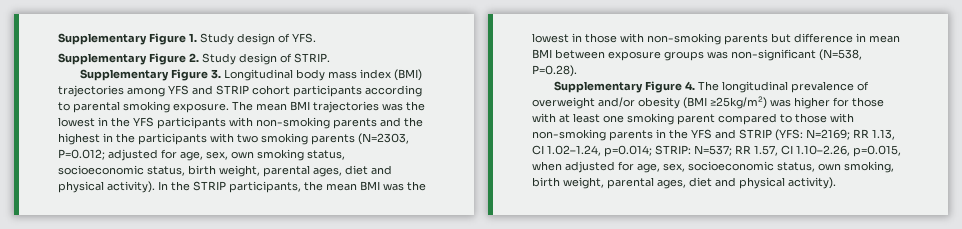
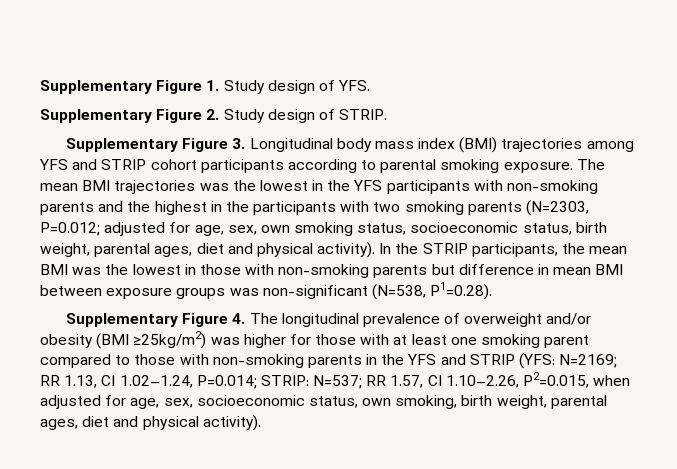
- In the STRIP participants, the mean BMI was the lowest in those with non-smoking parents but difference in mean BMI between exposure groups was non-significant (N=538, P=0.28).
+ In the STRIP participants, the mean BMI was the lowest in those with non-smoking parents but difference in mean BMI between exposure groups was non-significant (N=538, P1=0.28).
- RR 1.13, CI 1.02–1.24, p=0.014;
+ RR 1.13, CI 1.02–1.24, P=0.014;
- RR 1.57, CI 1.10–2.26, p=0.015, when adjusted for age, sex, socioeconomic status, own smoking, birth weight, parental ages, diet and physical activity).
+ RR 1.57, CI 1.10–2.26, P2=0.015, when adjusted for age, sex, socioeconomic status, own smoking, birth weight, parental ages, diet and physical activity).

